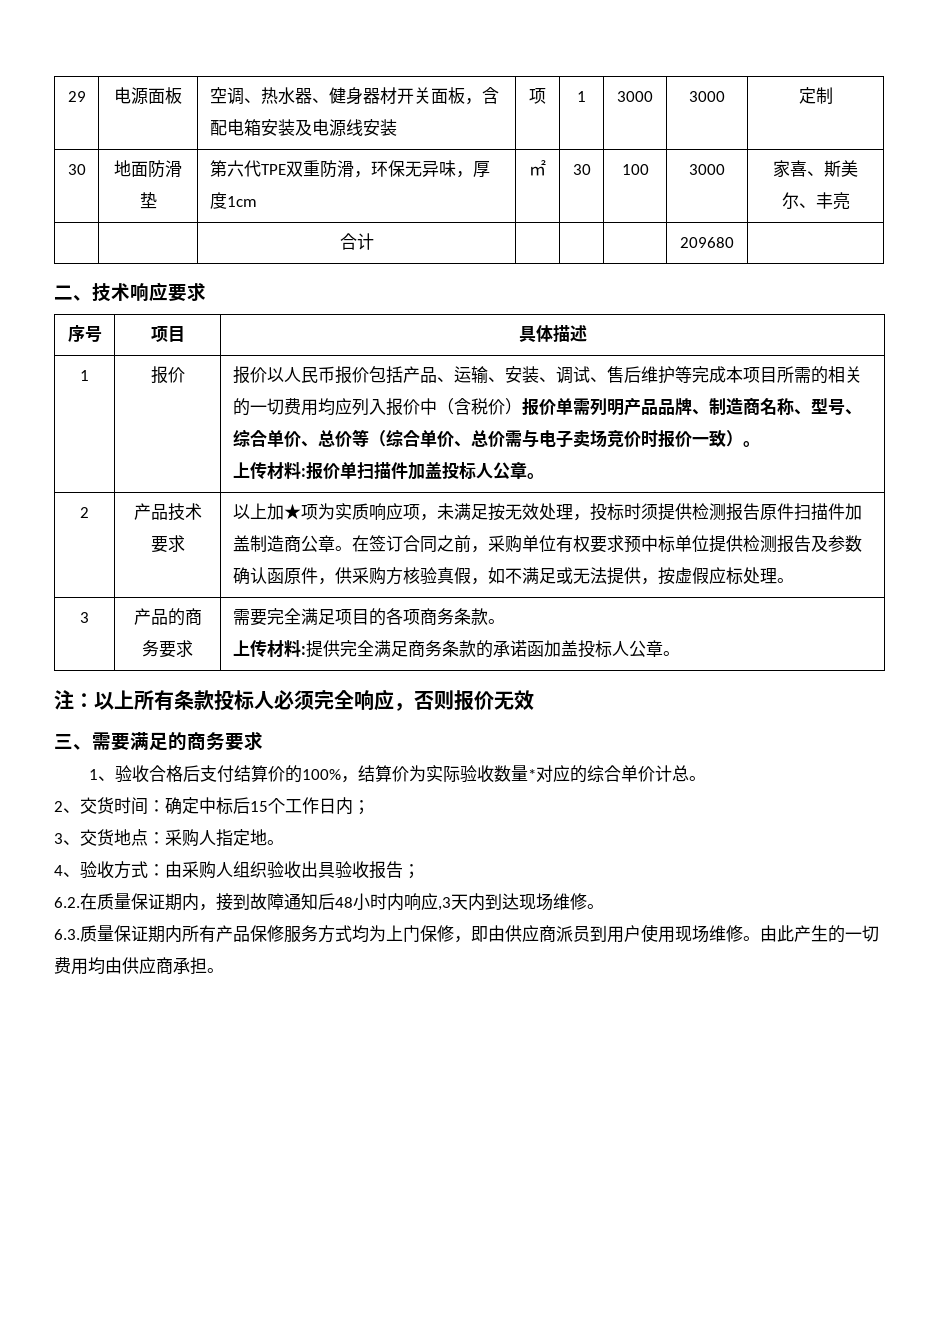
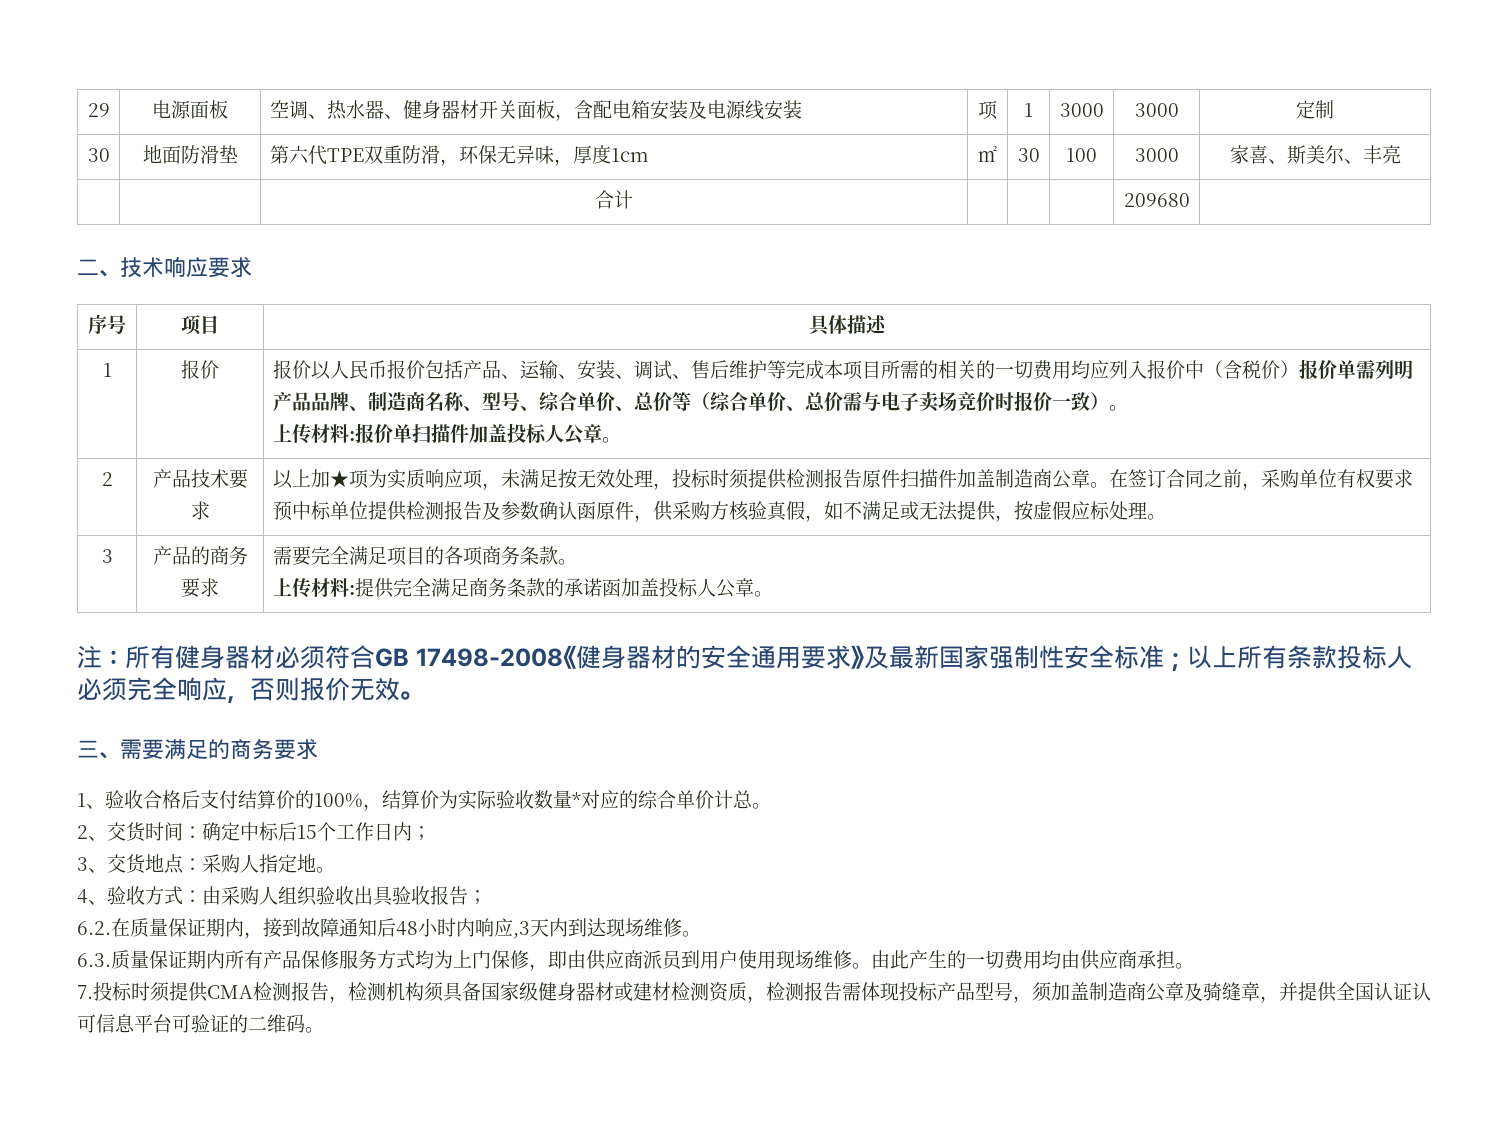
- 注：以上所有条款投标人必须完全响应，否则报价无效
+ 注：所有健身器材必须符合GB 17498-2008《健身器材的安全通用要求》及最新国家强制性安全标准；以上所有条款投标人必须完全响应，否则报价无效。
+ 7.投标时须提供CMA检测报告，检测机构须具备国家级健身器材或建材检测资质，检测报告需体现投标产品型号，须加盖制造商公章及骑缝章，并提供全国认证认可信息平台可验证的二维码。

